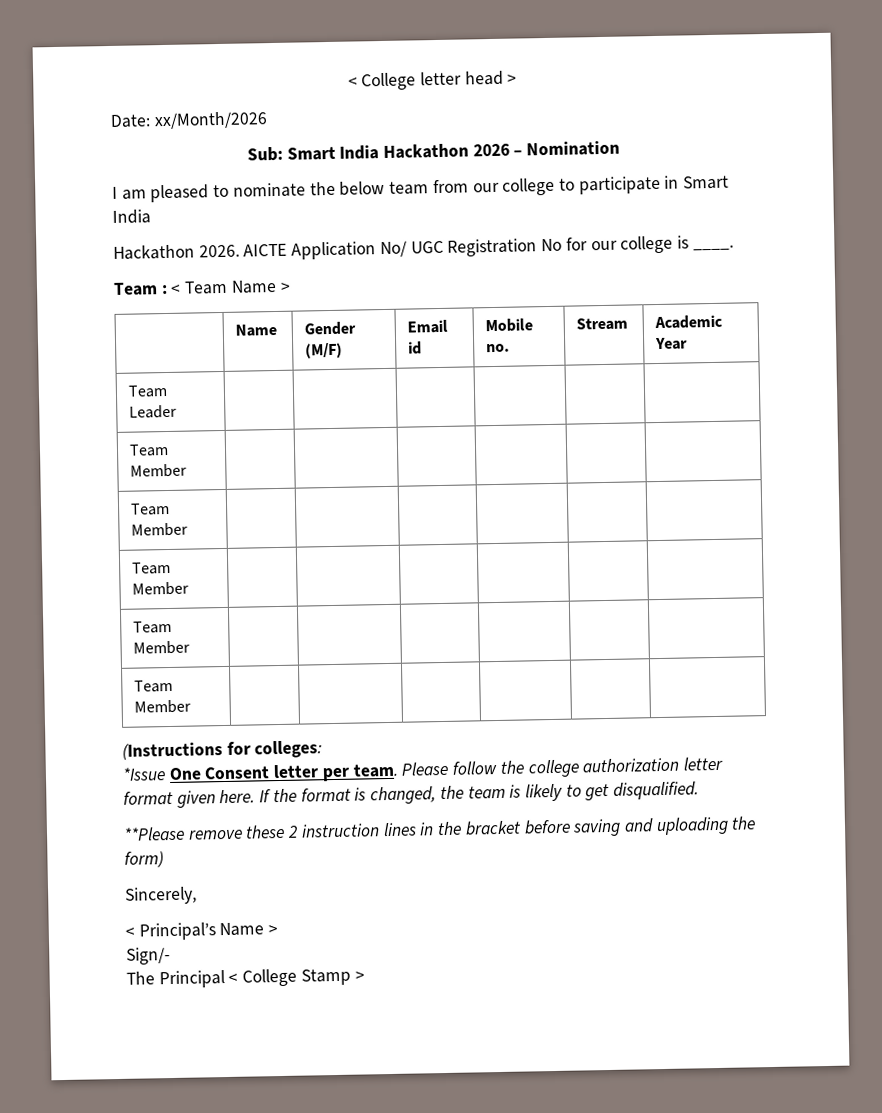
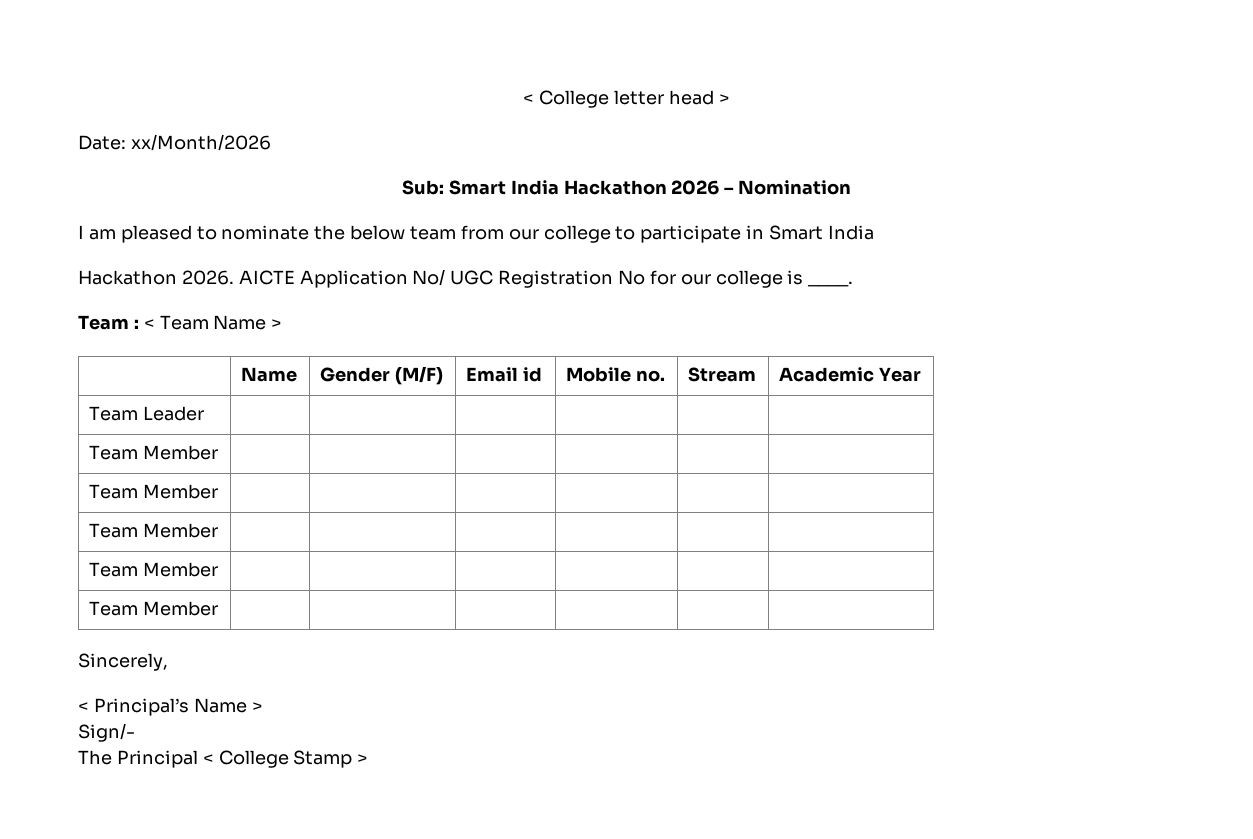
- (Instructions for colleges:
- *Issue One Consent letter per team. Please follow the college authorization letter format given here. If the format is changed, the team is likely to get disqualified.
- **Please remove these 2 instruction lines in the bracket before saving and uploading the form)

